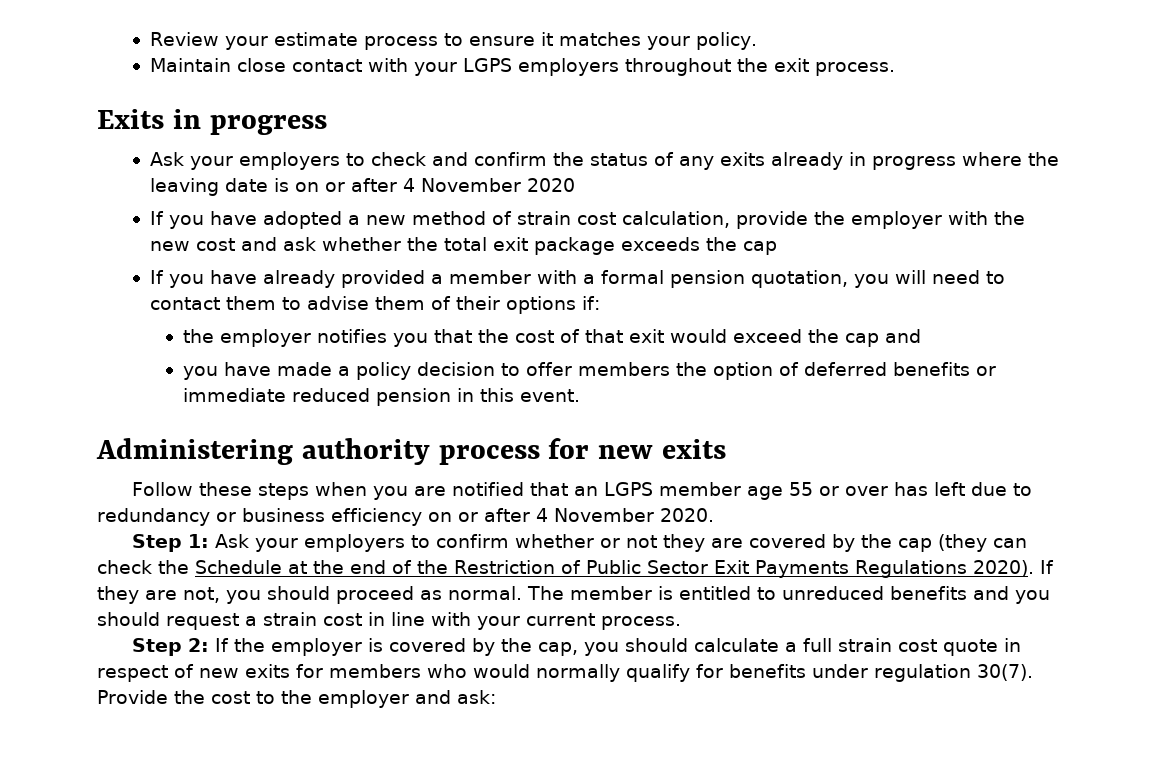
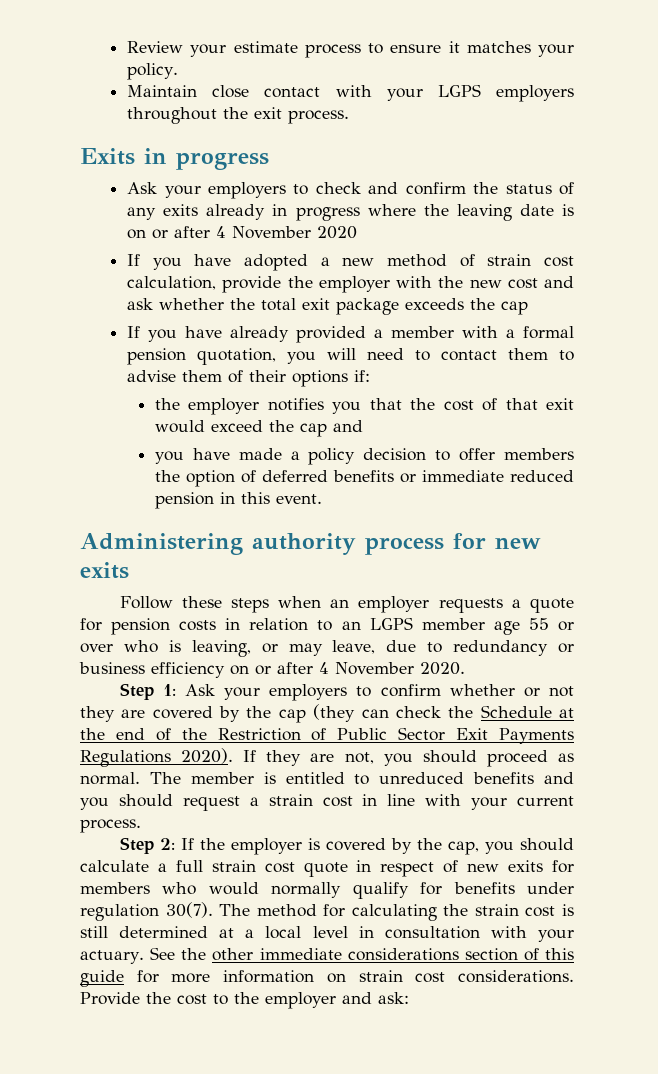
- Follow these steps when you are notified that an LGPS member age 55 or over has left due to redundancy or business efficiency on or after 4 November 2020.
+ Follow these steps when an employer requests a quote for pension costs in relation to an LGPS member age 55 or over who is leaving, or may leave, due to redundancy or business efficiency on or after 4 November 2020.
+ The method for calculating the strain cost is still determined at a local level in consultation with your actuary. See the other immediate considerations section of this guide for more information on strain cost considerations.

